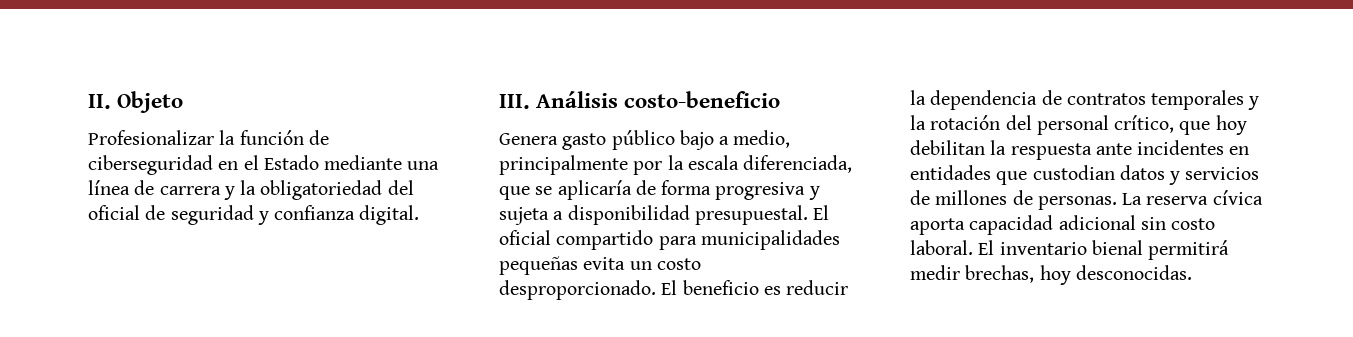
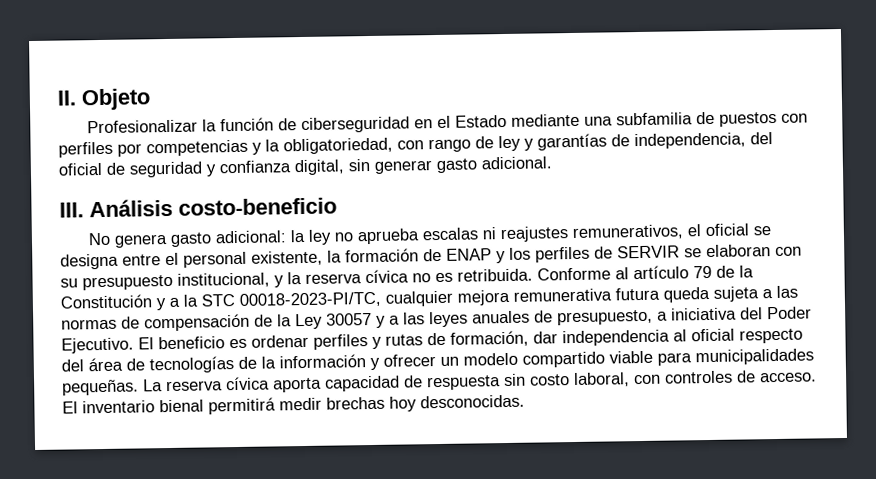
- Profesionalizar la función de ciberseguridad en el Estado mediante una línea de carrera y la obligatoriedad del oficial de seguridad y confianza digital.
+ Profesionalizar la función de ciberseguridad en el Estado mediante una subfamilia de puestos con perfiles por competencias y la obligatoriedad, con rango de ley y garantías de independencia, del oficial de seguridad y confianza digital, sin generar gasto adicional.
  III. Análisis costo-beneficio
- Genera gasto público bajo a medio, principalmente por la escala diferenciada, que se aplicaría de forma progresiva y sujeta a disponibilidad presupuestal. El oficial compartido para municipalidades pequeñas evita un costo desproporcionado. El beneficio es reducir la dependencia de contratos temporales y la rotación del personal crítico, que hoy debilitan la respuesta ante incidentes en entidades que custodian datos y servicios de millones de personas.
+ No genera gasto adicional: la ley no aprueba escalas ni reajustes remunerativos, el oficial se designa entre el personal existente, la formación de ENAP y los perfiles de SERVIR se elaboran con su presupuesto institucional, y la reserva cívica no es retribuida. Conforme al artículo 79 de la Constitución y a la STC 00018-2023-PI/TC, cualquier mejora remunerativa futura queda sujeta a las normas de compensación de la Ley 30057 y a las leyes anuales de presupuesto, a iniciativa del Poder Ejecutivo. El beneficio es ordenar perfiles y rutas de formación, dar independencia al oficial respecto del área de tecnologías de la información y ofrecer un modelo compartido viable para municipalidades pequeñas.
- La reserva cívica aporta capacidad adicional sin costo laboral.
+ La reserva cívica aporta capacidad de respuesta sin costo laboral, con controles de acceso.
- El inventario bienal permitirá medir brechas, hoy desconocidas.
+ El inventario bienal permitirá medir brechas hoy desconocidas.

